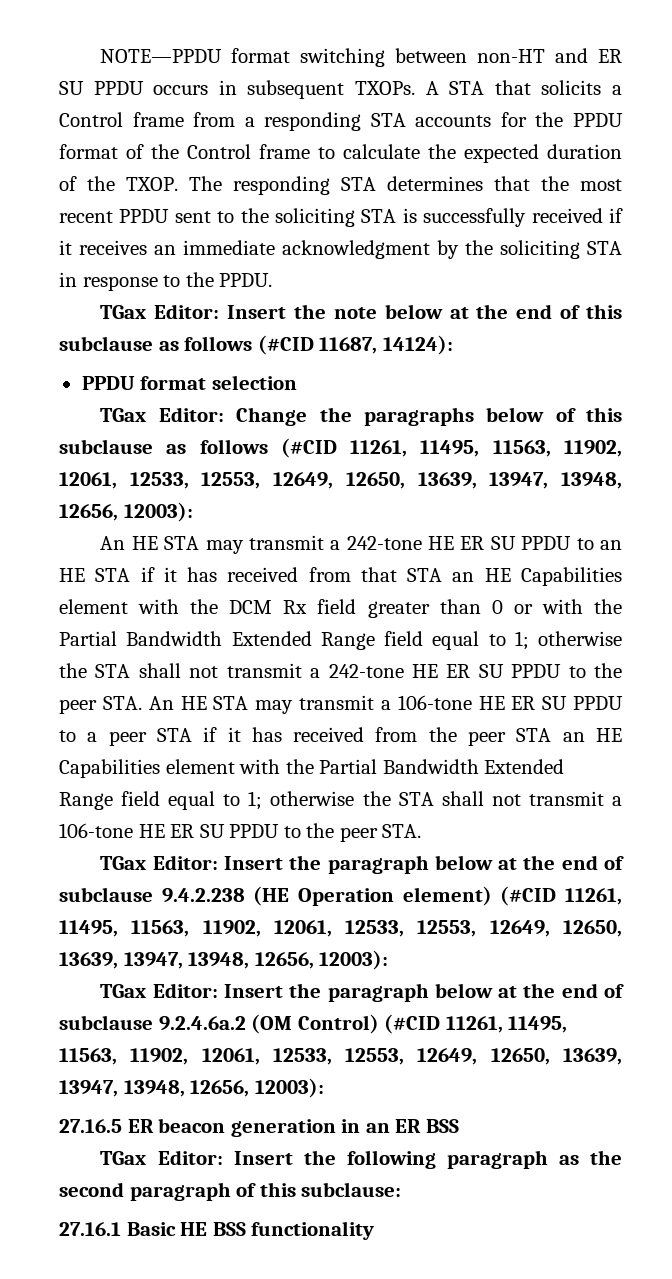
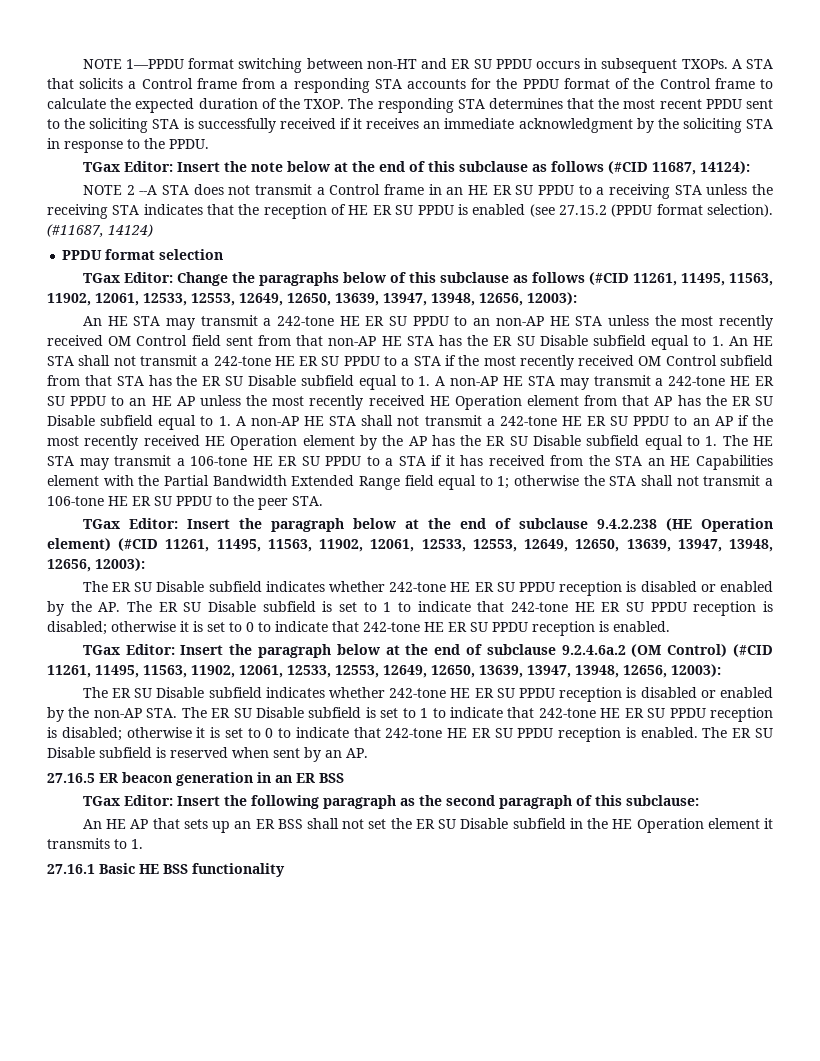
- NOTE—PPDU format switching between non-HT and ER SU PPDU occurs in subsequent TXOPs.
+ NOTE 1—PPDU format switching between non-HT and ER SU PPDU occurs in subsequent TXOPs.
+ NOTE 2 --A STA does not transmit a Control frame in an HE ER SU PPDU to a receiving STA unless the receiving STA indicates that the reception of HE ER SU PPDU is enabled (see 27.15.2 (PPDU format selection). (#11687, 14124)
- An HE STA may transmit a 242-tone HE ER SU PPDU to an HE STA if it has received from that STA an HE Capabilities element with the DCM Rx field greater than 0 or with the Partial Bandwidth Extended Range field equal to 1; otherwise the STA shall not transmit a 242-tone HE ER SU PPDU to the peer STA. An HE STA may transmit a 106-tone HE ER SU PPDU to a peer STA if it has received from the peer STA an HE Capabilities element with the Partial Bandwidth Extended Range field equal to 1;
+ An HE STA may transmit a 242-tone HE ER SU PPDU to an non-AP HE STA unless the most recently received OM Control field sent from that non-AP HE STA has the ER SU Disable subfield equal to 1. An HE STA shall not transmit a 242-tone HE ER SU PPDU to a STA if the most recently received OM Control subfield from that STA has the ER SU Disable subfield equal to 1. A non-AP HE STA may transmit a 242-tone HE ER SU PPDU to an HE AP unless the most recently received HE Operation element from that AP has the ER SU Disable subfield equal to 1. A non-AP HE STA shall not transmit a 242-tone HE ER SU PPDU to an AP if the most recently received HE Operation element by the AP has the ER SU Disable subfield equal to 1. The HE STA may transmit a 106-tone HE ER SU PPDU to a STA if it has received from the STA an HE Capabilities element with the Partial Bandwidth Extended Range field equal to 1;
+ The ER SU Disable subfield indicates whether 242-tone HE ER SU PPDU reception is disabled or enabled by the AP. The ER SU Disable subfield is set to 1 to indicate that 242-tone HE ER SU PPDU reception is disabled; otherwise it is set to 0 to indicate that 242-tone HE ER SU PPDU reception is enabled.
+ The ER SU Disable subfield indicates whether 242-tone HE ER SU PPDU reception is disabled or enabled by the non-AP STA. The ER SU Disable subfield is set to 1 to indicate that 242-tone HE ER SU PPDU reception is disabled; otherwise it is set to 0 to indicate that 242-tone HE ER SU PPDU reception is enabled. The ER SU Disable subfield is reserved when sent by an AP.
+ An HE AP that sets up an ER BSS shall not set the ER SU Disable subfield in the HE Operation element it transmits to 1.

